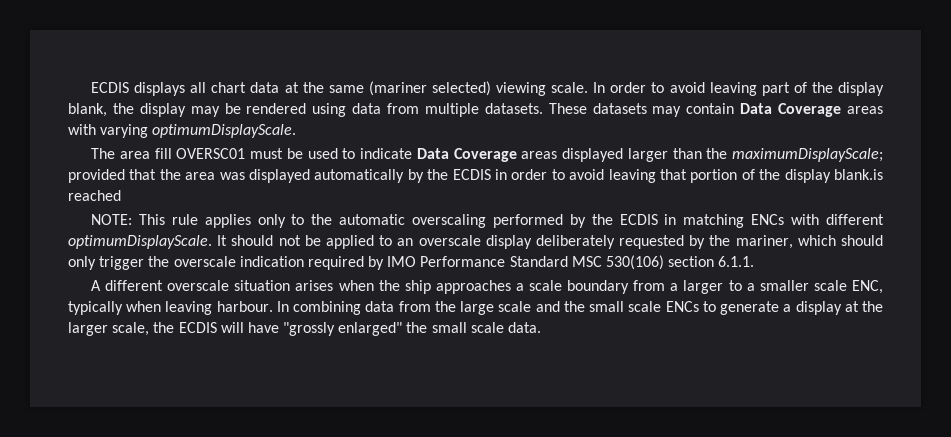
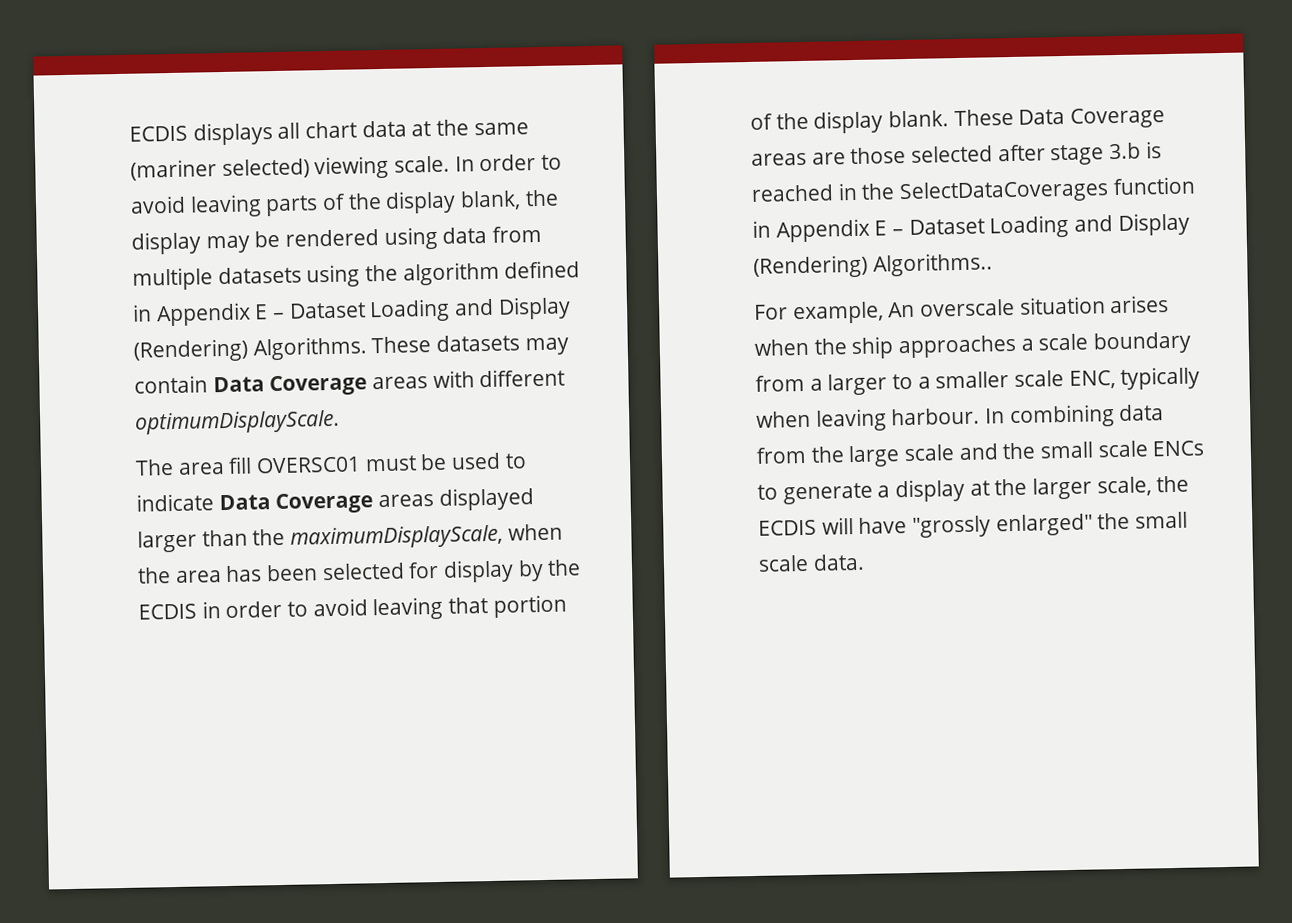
- In order to avoid leaving part of the display blank, the display may be rendered using data from multiple datasets.
+ In order to avoid leaving parts of the display blank, the display may be rendered using data from multiple datasets using the algorithm defined in Appendix E – Dataset Loading and Display (Rendering) Algorithms.
- These datasets may contain Data Coverage areas with varying optimumDisplayScale.
+ These datasets may contain Data Coverage areas with different optimumDisplayScale.
- The area fill OVERSC01 must be used to indicate Data Coverage areas displayed larger than the maximumDisplayScale; provided that the area was displayed automatically by the ECDIS in order to avoid leaving that portion of the display blank.is reached
- NOTE: This rule applies only to the automatic overscaling performed by the ECDIS in matching ENCs with different optimumDisplayScale. It should not be applied to an overscale display deliberately requested by the mariner, which should only trigger the overscale indication required by IMO Performance Standard MSC 530(106) section 6.1.1.
- A different overscale situation arises when the ship approaches a scale boundary from a larger to a smaller scale ENC, typically when leaving harbour.
+ The area fill OVERSC01 must be used to indicate Data Coverage areas displayed larger than the maximumDisplayScale, when the area has been selected for display by the ECDIS in order to avoid leaving that portion of the display blank. These Data Coverage areas are those selected after stage 3.b is reached in the SelectDataCoverages function in Appendix E – Dataset Loading and Display (Rendering) Algorithms..
+ For example, An overscale situation arises when the ship approaches a scale boundary from a larger to a smaller scale ENC, typically when leaving harbour.

